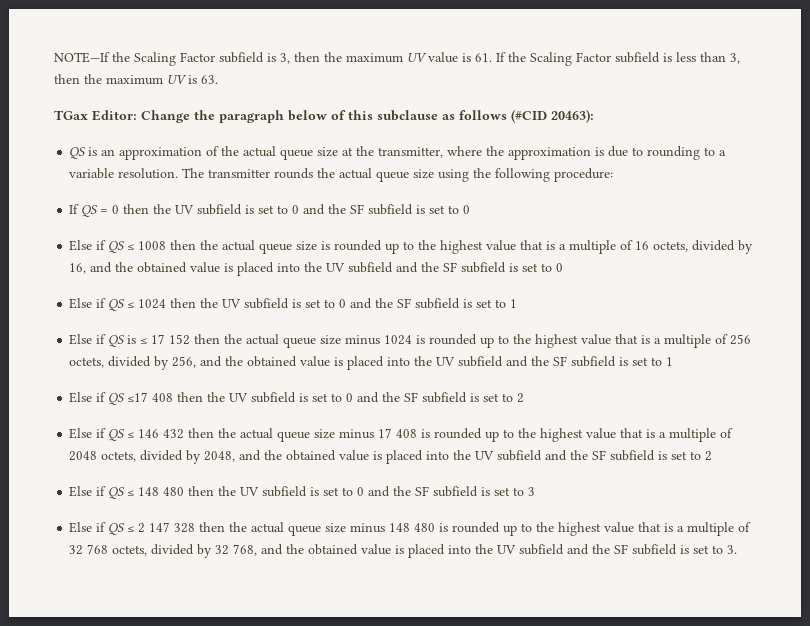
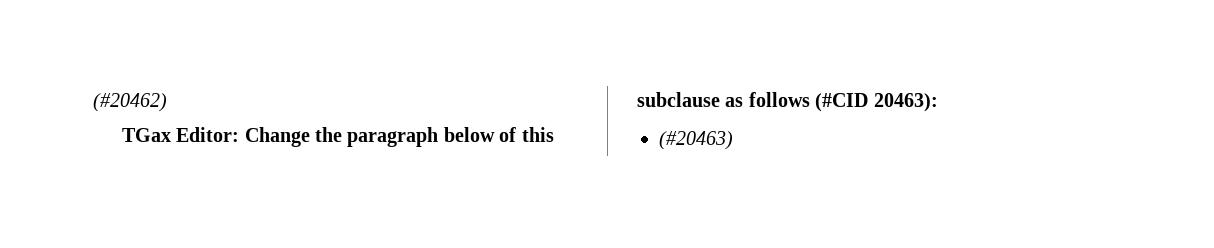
- NOTE—If the Scaling Factor subfield is 3, then the maximum UV value is 61. If the Scaling Factor subfield is less than 3, then the maximum UV is 63.
+ (#20462)
- QS is an approximation of the actual queue size at the transmitter, where the approximation is due to rounding to a variable resolution. The transmitter rounds the actual queue size using the following procedure:
- If QS = 0 then the UV subfield is set to 0 and the SF subfield is set to 0
- Else if QS ≤ 1008 then the actual queue size is rounded up to the highest value that is a multiple of 16 octets, divided by 16, and the obtained value is placed into the UV subfield and the SF subfield is set to 0
- Else if QS ≤ 1024 then the UV subfield is set to 0 and the SF subfield is set to 1
- Else if QS is ≤ 17 152 then the actual queue size minus 1024 is rounded up to the highest value that is a multiple of 256 octets, divided by 256, and the obtained value is placed into the UV subfield and the SF subfield is set to 1
- Else if QS ≤17 408 then the UV subfield is set to 0 and the SF subfield is set to 2
- Else if QS ≤ 146 432 then the actual queue size minus 17 408 is rounded up to the highest value that is a multiple of 2048 octets, divided by 2048, and the obtained value is placed into the UV subfield and the SF subfield is set to 2
- Else if QS ≤ 148 480 then the UV subfield is set to 0 and the SF subfield is set to 3
- Else if QS ≤ 2 147 328 then the actual queue size minus 148 480 is rounded up to the highest value that is a multiple of 32 768 octets, divided by 32 768, and the obtained value is placed into the UV subfield and the SF subfield is set to 3.
+ (#20463)

